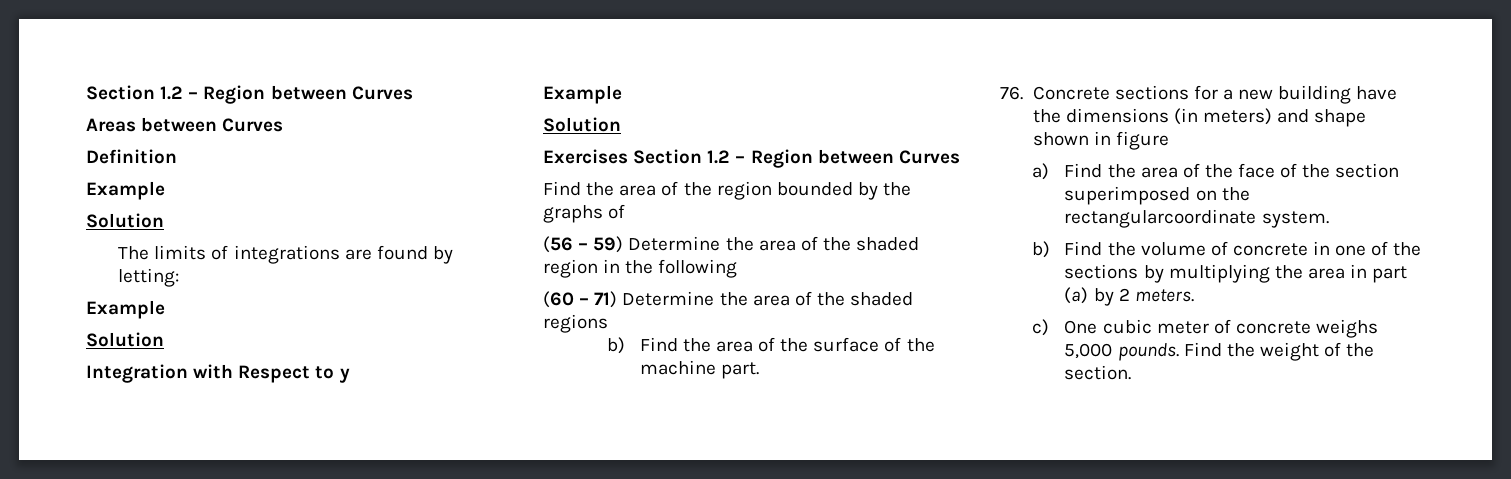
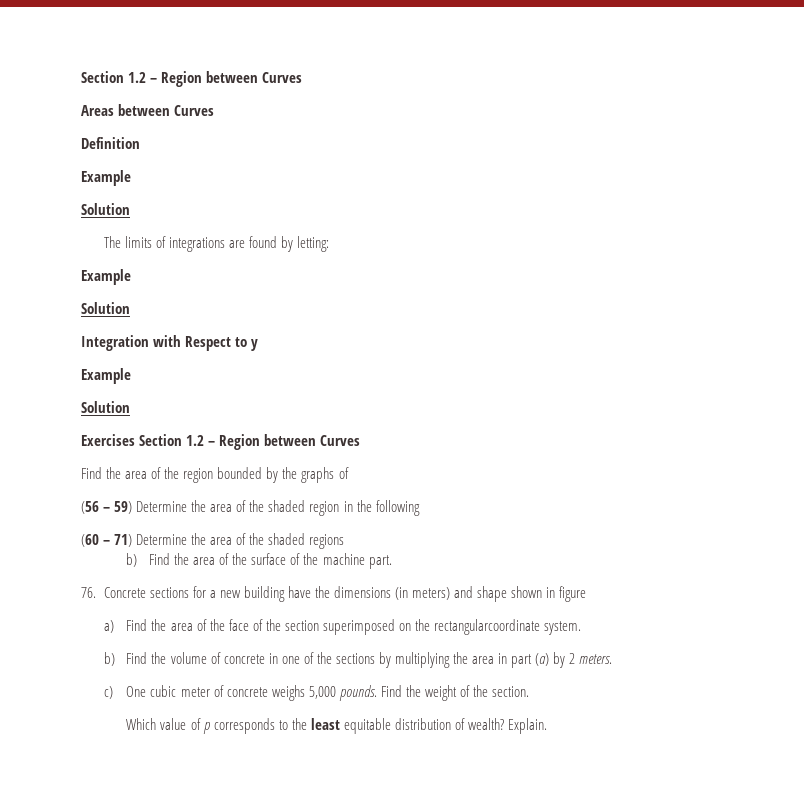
+ Which value of p corresponds to the least equitable distribution of wealth? Explain.

